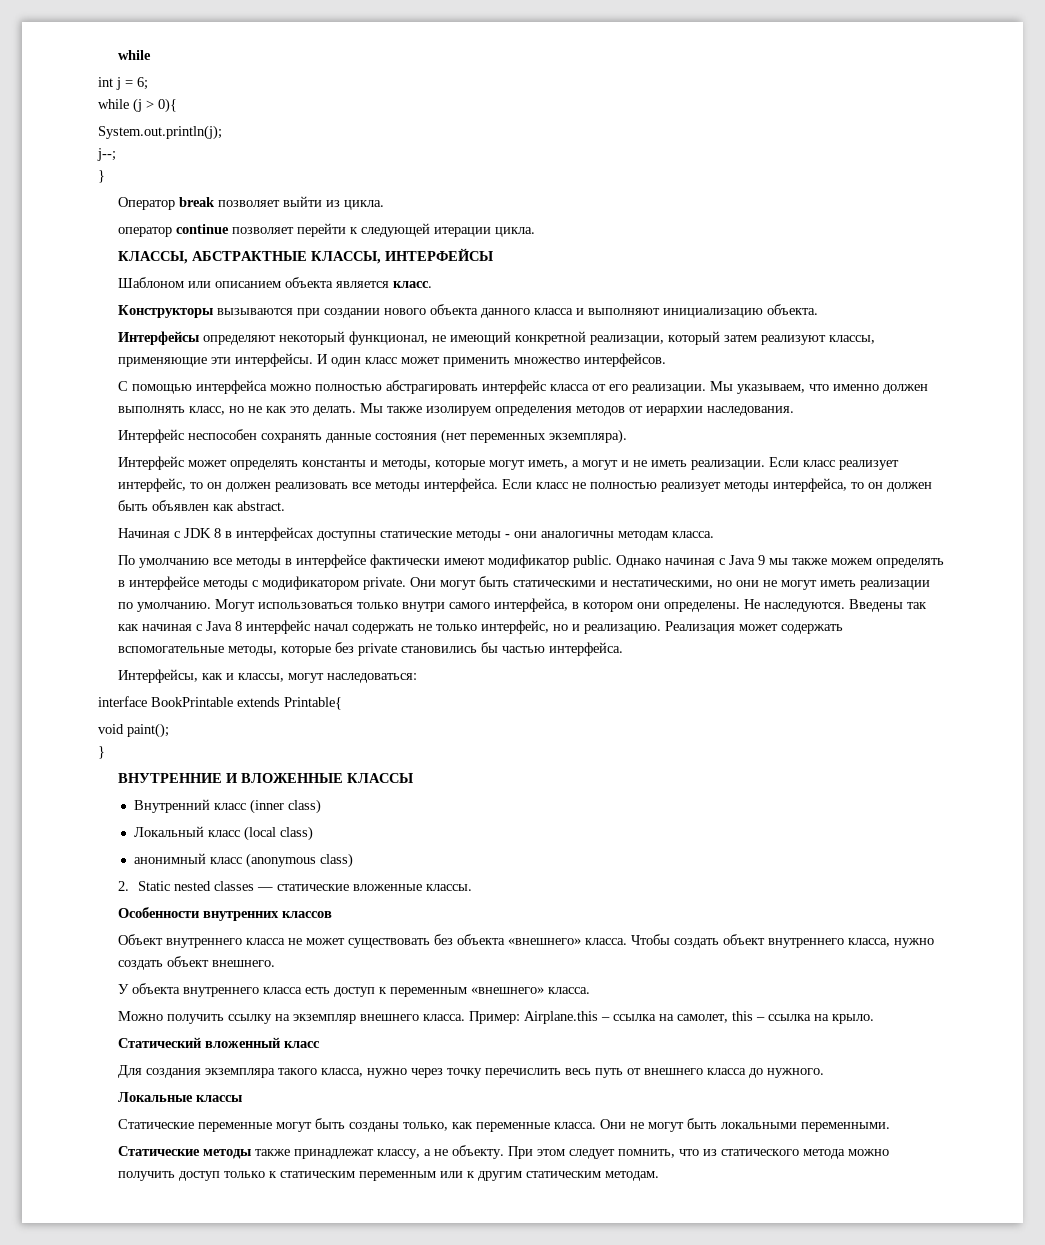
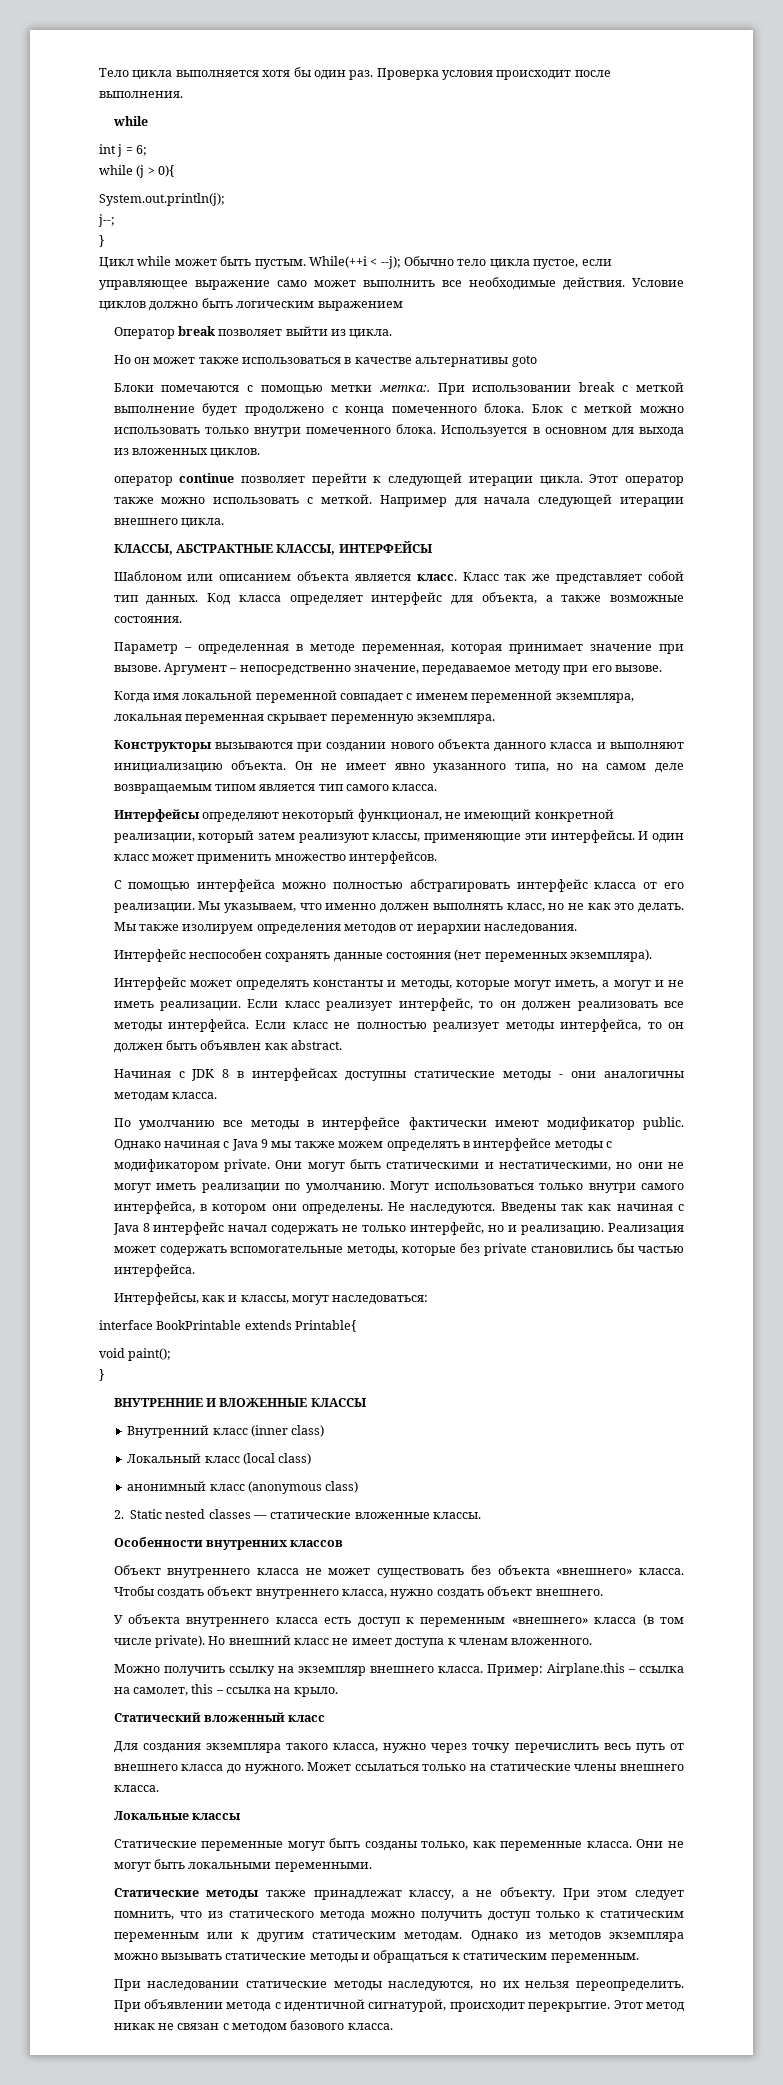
+ Тело цикла выполняется хотя бы один раз. Проверка условия происходит после выполнения.
+ Цикл while может быть пустым. While(++i < --j); Обычно тело цикла пустое, если управляющее выражение само может выполнить все необходимые действия. Условие циклов должно быть логическим выражением
+ Но он может также использоваться в качестве альтернативы goto
+ Блоки помечаются с помощью метки метка:. При использовании break с меткой выполнение будет продолжено с конца помеченного блока. Блок с меткой можно использовать только внутри помеченного блока. Используется в основном для выхода из вложенных циклов.
+ Этот оператор также можно использовать с меткой. Например для начала следующей итерации внешнего цикла.
+ Класс так же представляет собой тип данных. Код класса определяет интерфейс для объекта, а также возможные состояния.
+ Параметр – определенная в методе переменная, которая принимает значение при вызове. Аргумент – непосредственно значение, передаваемое методу при его вызове.
+ Когда имя локальной переменной совпадает с именем переменной экземпляра, локальная переменная скрывает переменную экземпляра.
+ Он не имеет явно указанного типа, но на самом деле возвращаемым типом является тип самого класса.
- У объекта внутреннего класса есть доступ к переменным «внешнего» класса.
+ У объекта внутреннего класса есть доступ к переменным «внешнего» класса (в том числе private). Но внешний класс не имеет доступа к членам вложенного.
+ Может ссылаться только на статические члены внешнего класса.
+ Однако из методов экземпляра можно вызывать статические методы и обращаться к статическим переменным.
+ При наследовании статические методы наследуются, но их нельзя переопределить. При объявлении метода с идентичной сигнатурой, происходит перекрытие. Этот метод никак не связан с методом базового класса.

